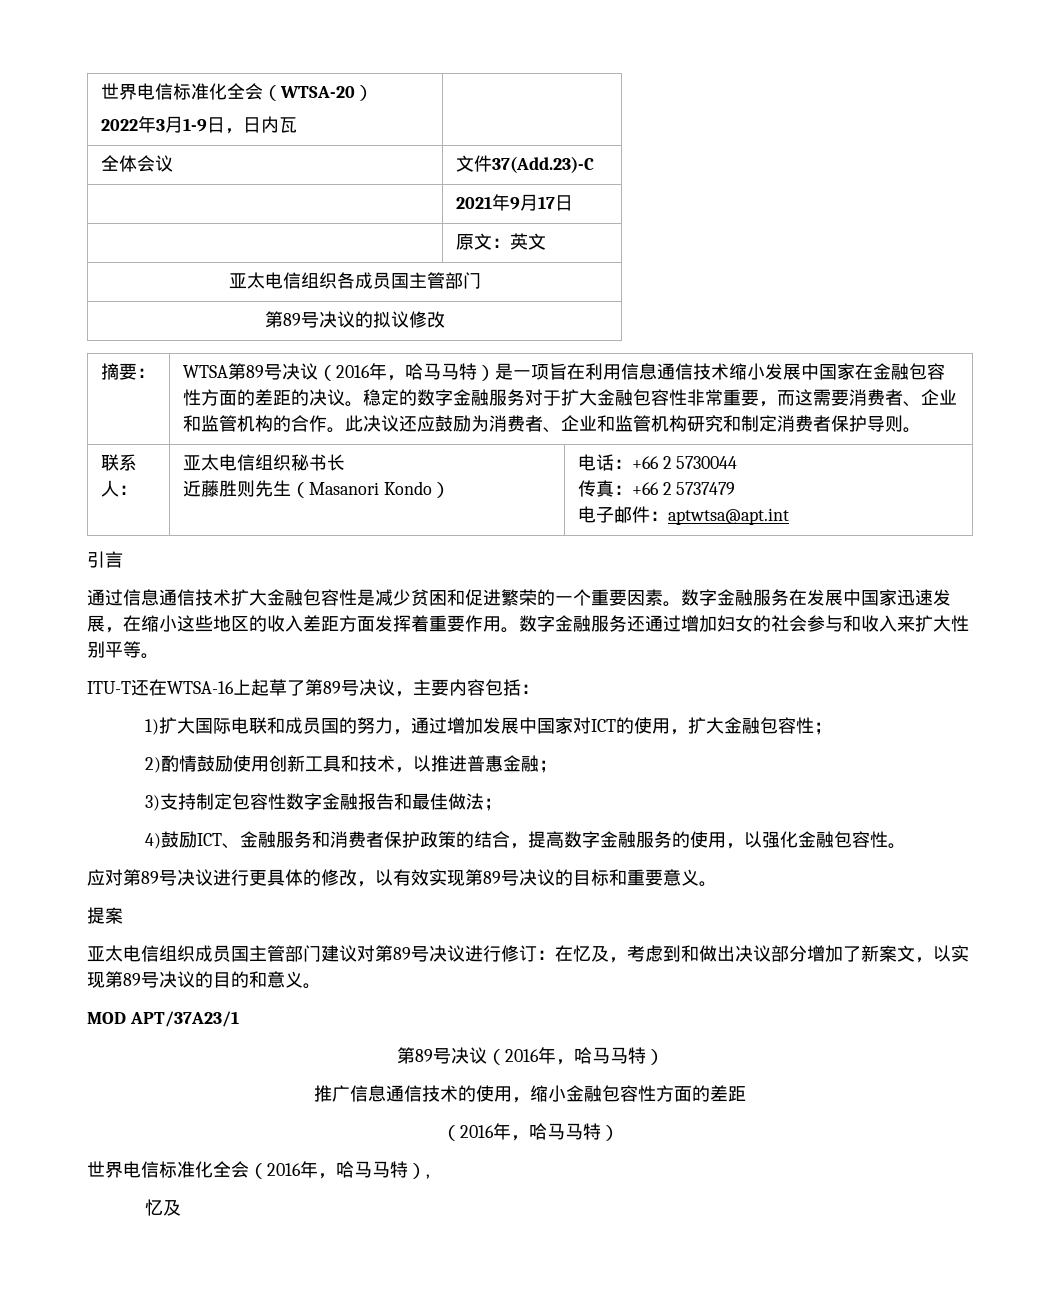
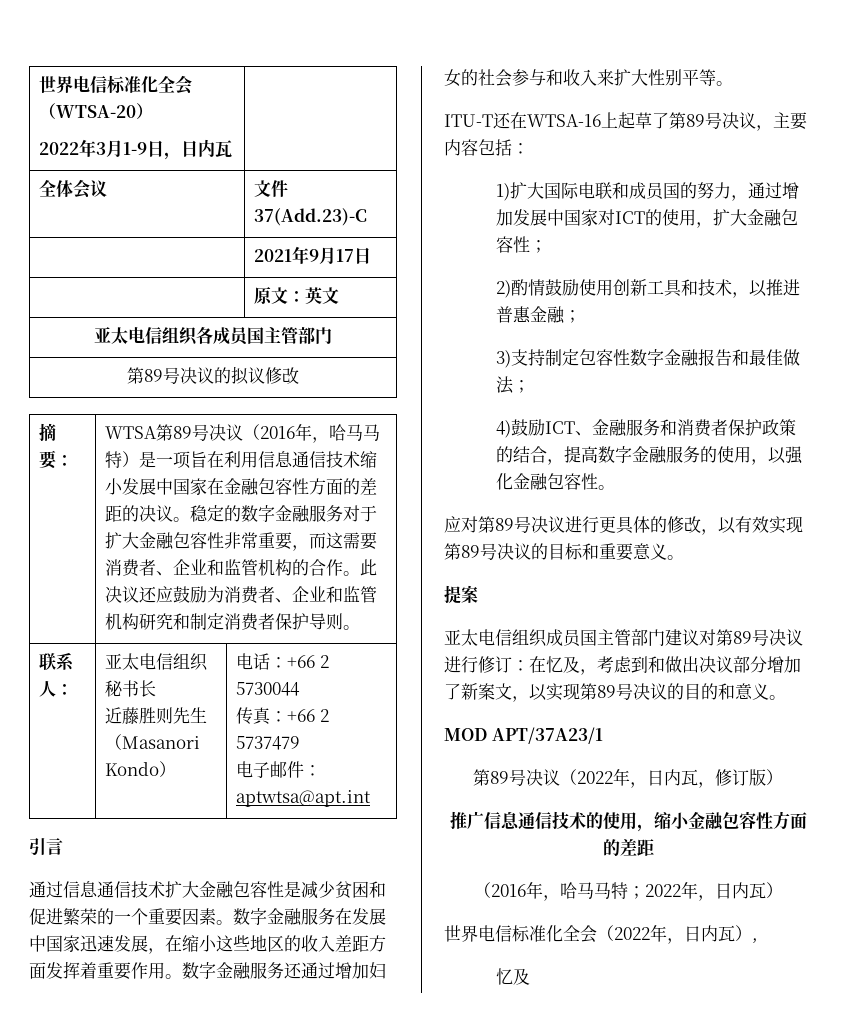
  MOD APT/37A23/1
- 第89号决议（2016年，哈马马特）
+ 第89号决议（2022年，日内瓦，修订版）
  推广信息通信技术的使用，缩小金融包容性方面的差距
- （2016年，哈马马特）
+ （2016年，哈马马特；2022年，日内瓦）
- 世界电信标准化全会（2016年，哈马马特）,
+ 世界电信标准化全会（2022年，日内瓦）,

